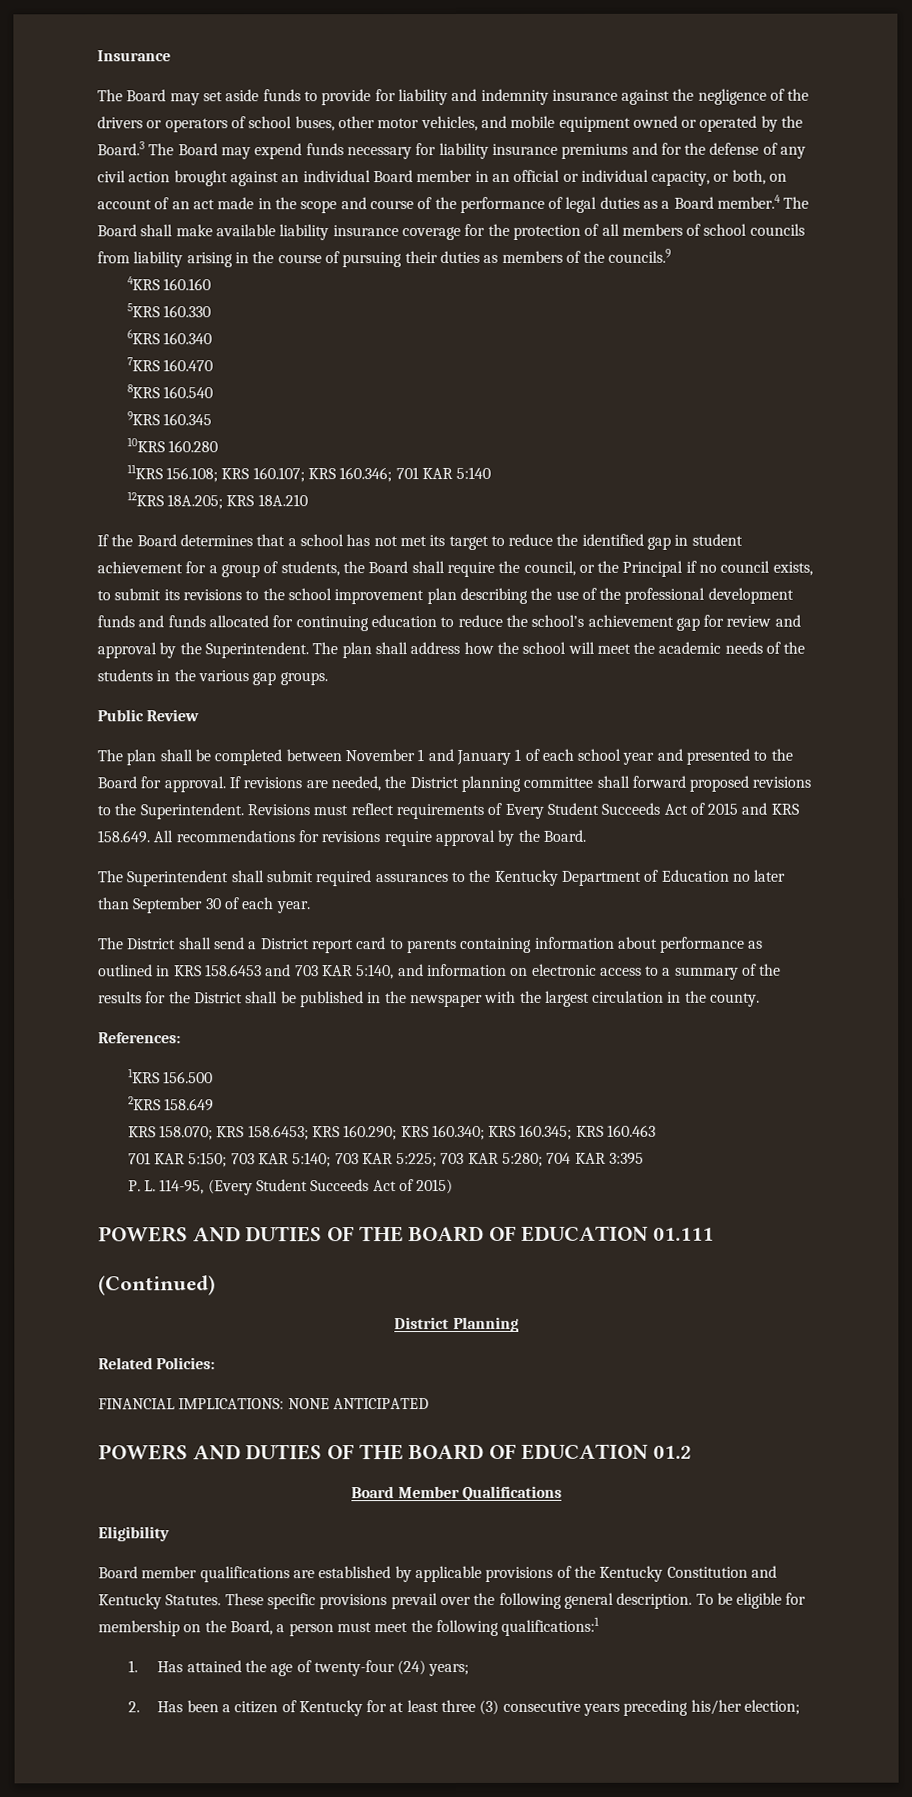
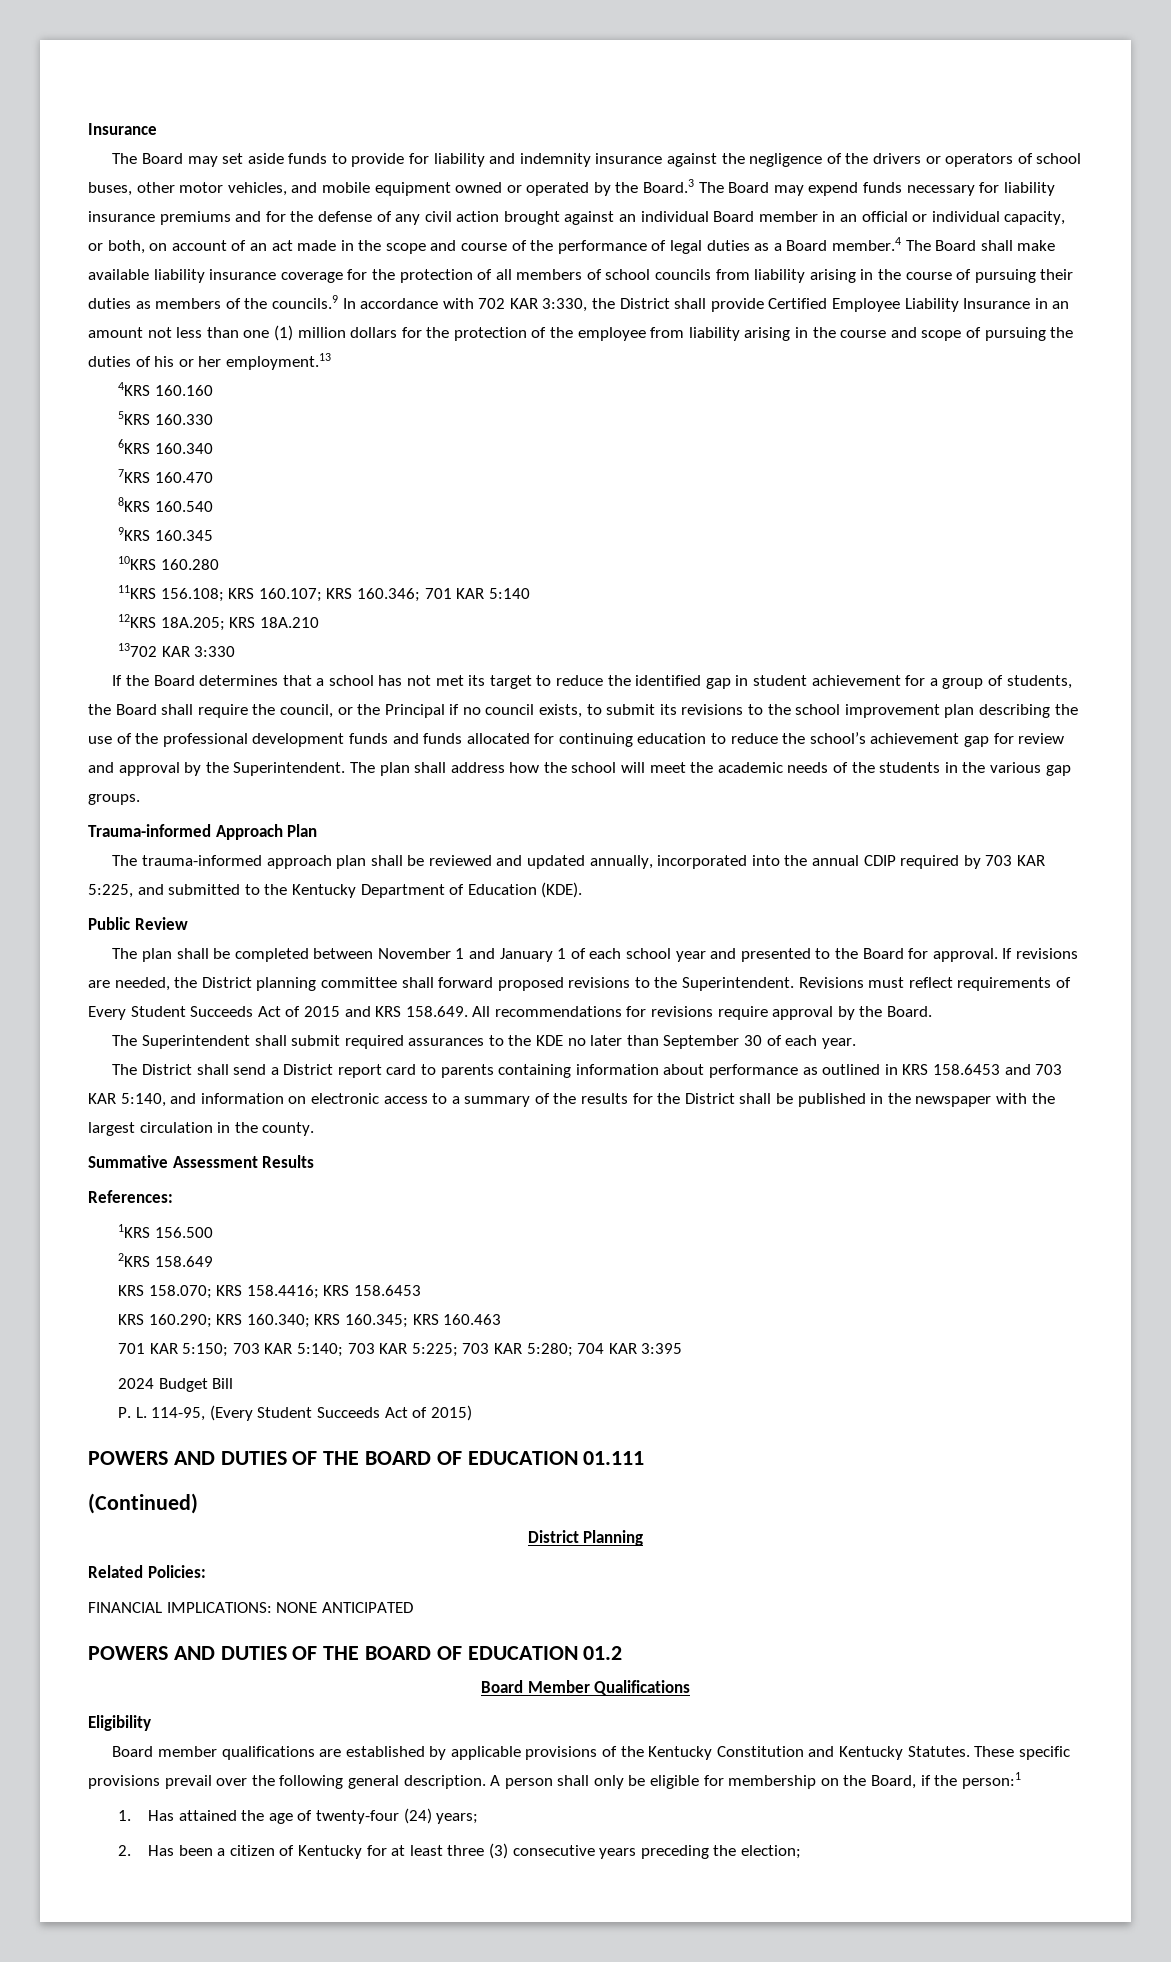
- The Board may set aside funds to provide for liability and indemnity insurance against the negligence of the drivers or operators of school buses, other motor vehicles, and mobile equipment owned or operated by the Board.3 The Board may expend funds necessary for liability insurance premiums and for the defense of any civil action brought against an individual Board member in an official or individual capacity, or both, on account of an act made in the scope and course of the performance of legal duties as a Board member.4 The Board shall make available liability insurance coverage for the protection of all members of school councils from liability arising in the course of pursuing their duties as members of the councils.9
+ The Board may set aside funds to provide for liability and indemnity insurance against the negligence of the drivers or operators of school buses, other motor vehicles, and mobile equipment owned or operated by the Board.3 The Board may expend funds necessary for liability insurance premiums and for the defense of any civil action brought against an individual Board member in an official or individual capacity, or both, on account of an act made in the scope and course of the performance of legal duties as a Board member.4 The Board shall make available liability insurance coverage for the protection of all members of school councils from liability arising in the course of pursuing their duties as members of the councils.9 In accordance with 702 KAR 3:330, the District shall provide Certified Employee Liability Insurance in an amount not less than one (1) million dollars for the protection of the employee from liability arising in the course and scope of pursuing the duties of his or her employment.13
+ 13702 KAR 3:330
+ Trauma-informed Approach Plan
+ The trauma-informed approach plan shall be reviewed and updated annually, incorporated into the annual CDIP required by 703 KAR 5:225, and submitted to the Kentucky Department of Education (KDE).
- The Superintendent shall submit required assurances to the Kentucky Department of Education no later than September 30 of each year.
+ The Superintendent shall submit required assurances to the KDE no later than September 30 of each year.
+ Summative Assessment Results
- KRS 158.070; KRS 158.6453; KRS 160.290; KRS 160.340; KRS 160.345; KRS 160.463
+ KRS 158.070; KRS 158.4416; KRS 158.6453
+ KRS 160.290; KRS 160.340; KRS 160.345; KRS 160.463
+ 2024 Budget Bill
- To be eligible for membership on the Board, a person must meet the following qualifications:1
+ A person shall only be eligible for membership on the Board, if the person:1
- 2. Has been a citizen of Kentucky for at least three (3) consecutive years preceding his/her election;
+ 2. Has been a citizen of Kentucky for at least three (3) consecutive years preceding the election;

